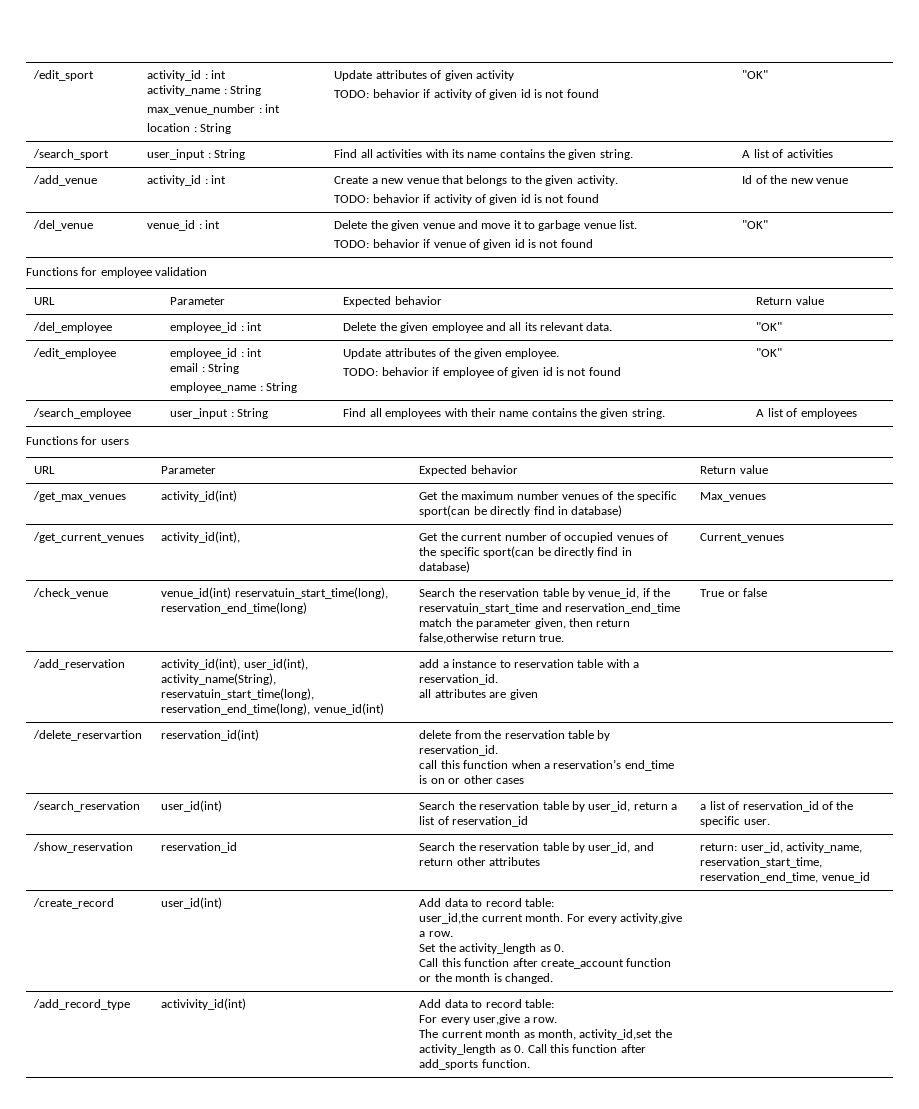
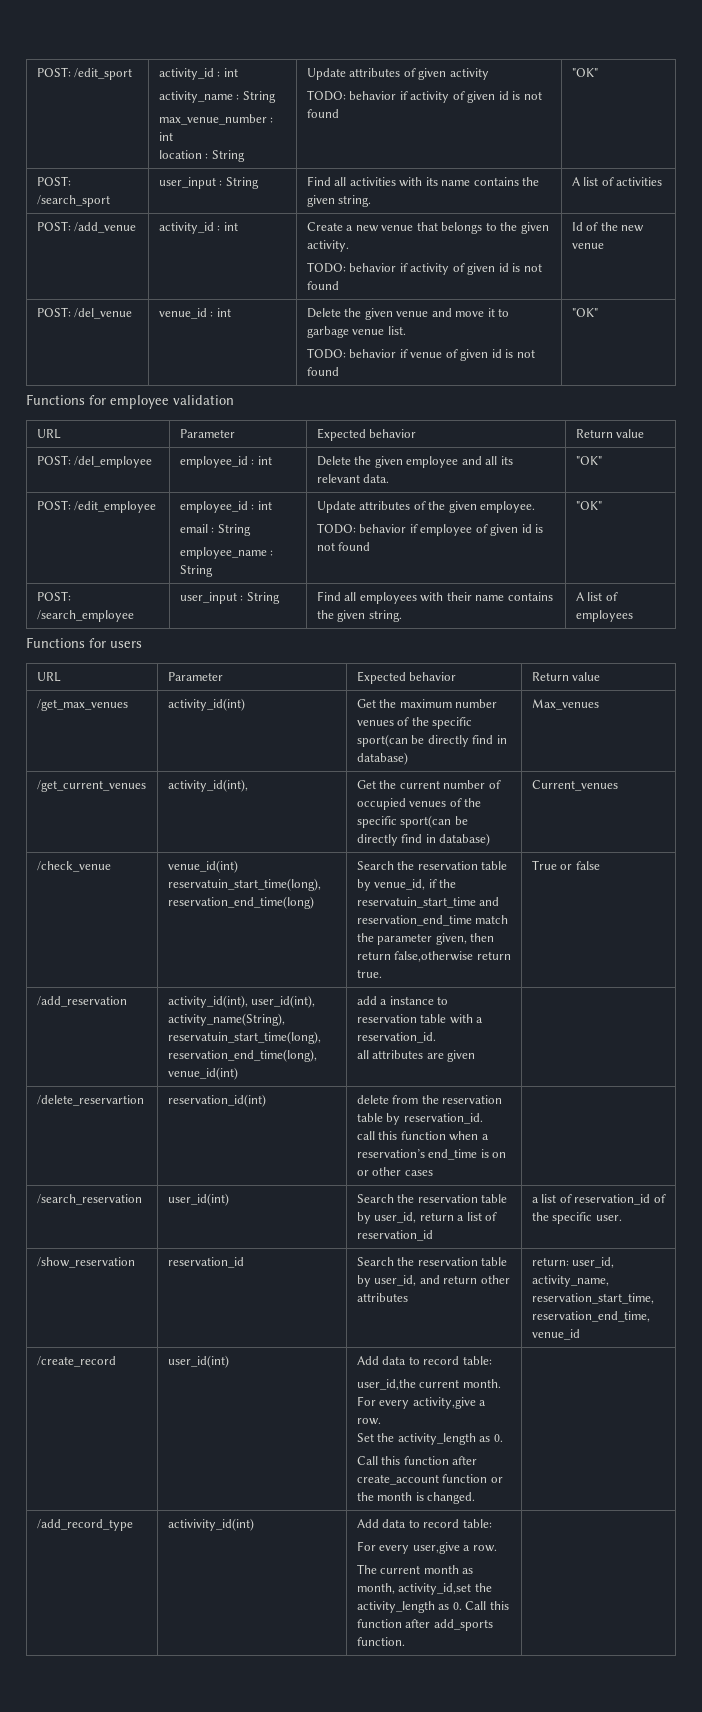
- /edit_sport | activity_id : int
+ POST: /edit_sport | activity_id : int
- /search_sport | user_input : String | Find all activities with its name contains the given string. | A list of activities
+ POST: /search_sport | user_input : String | Find all activities with its name contains the given string. | A list of activities
- /add_venue | activity_id : int | Create a new venue that belongs to the given activity.
+ POST: /add_venue | activity_id : int | Create a new venue that belongs to the given activity.
- /del_venue | venue_id : int | Delete the given venue and move it to garbage venue list.
+ POST: /del_venue | venue_id : int | Delete the given venue and move it to garbage venue list.
- /del_employee | employee_id : int | Delete the given employee and all its relevant data. | "OK"
+ POST: /del_employee | employee_id : int | Delete the given employee and all its relevant data. | "OK"
- /edit_employee | employee_id : int
+ POST: /edit_employee | employee_id : int
- /search_employee | user_input : String | Find all employees with their name contains the given string. | A list of employees
+ POST: /search_employee | user_input : String | Find all employees with their name contains the given string. | A list of employees

